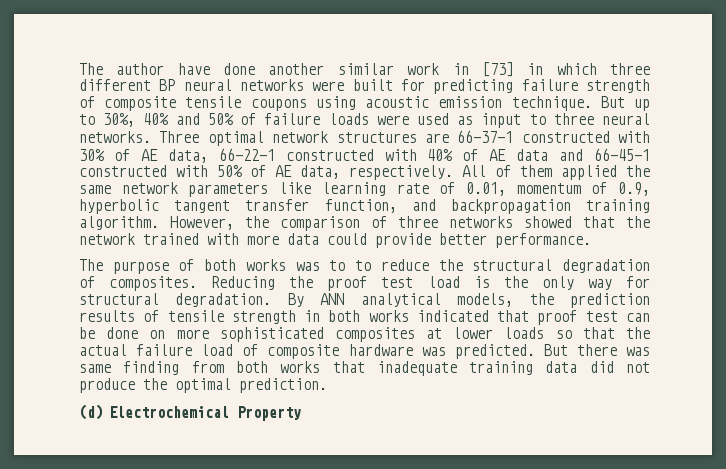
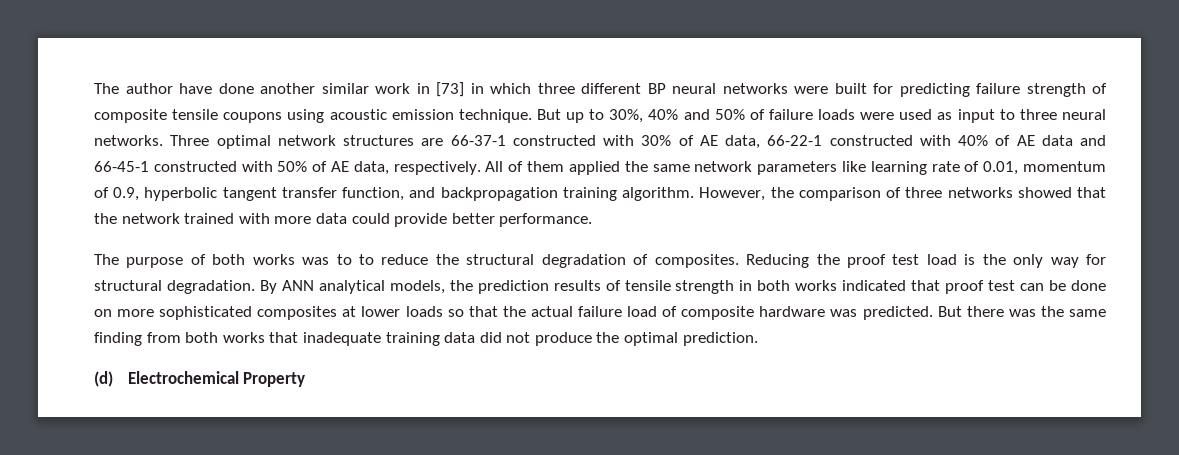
- But there was same finding from both works that inadequate training data did not produce the optimal prediction.
+ But there was the same finding from both works that inadequate training data did not produce the optimal prediction.

